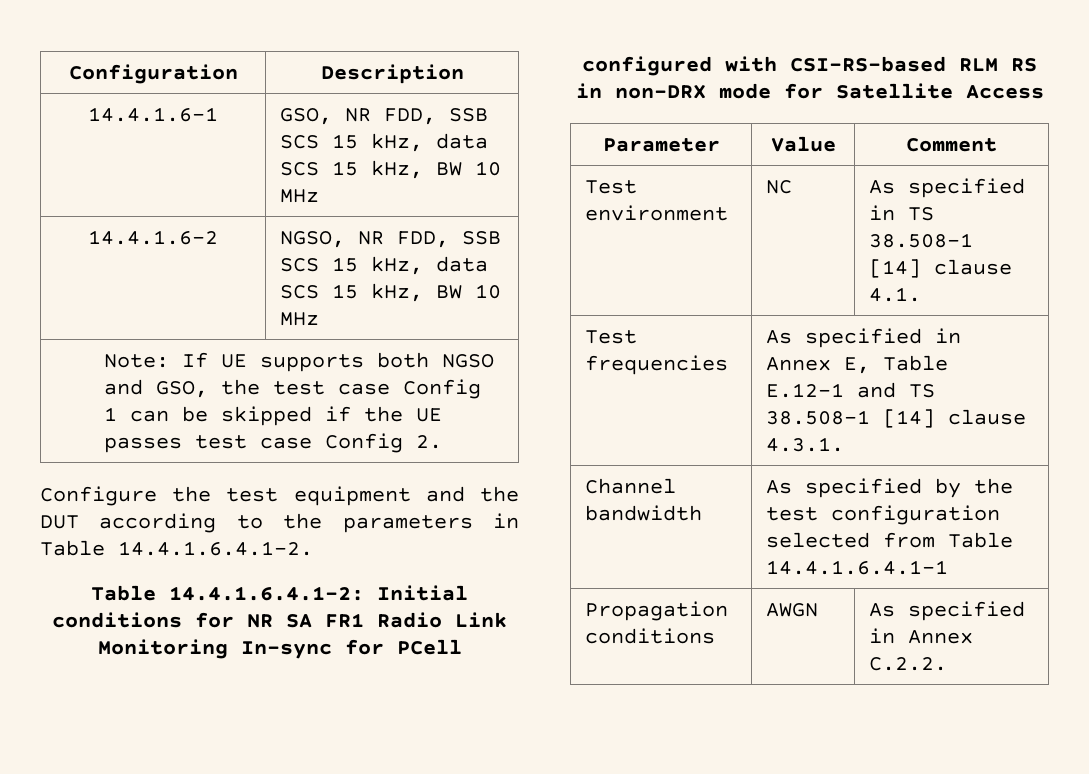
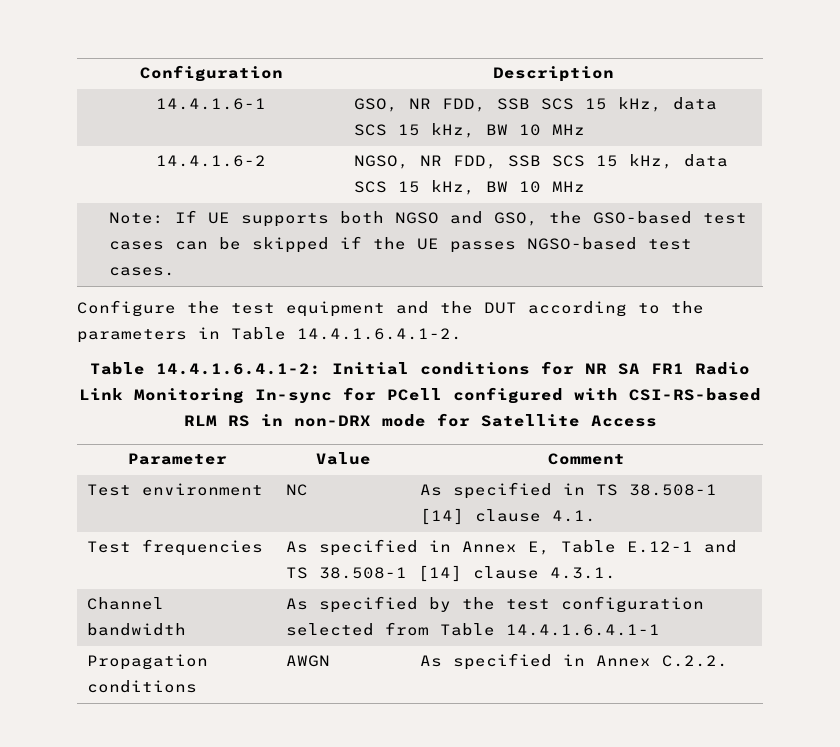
- Note: If UE supports both NGSO and GSO, the test case Config 1 can be skipped if the UE passes test case Config 2.
+ Note: If UE supports both NGSO and GSO, the GSO-based test cases can be skipped if the UE passes NGSO-based test cases.

